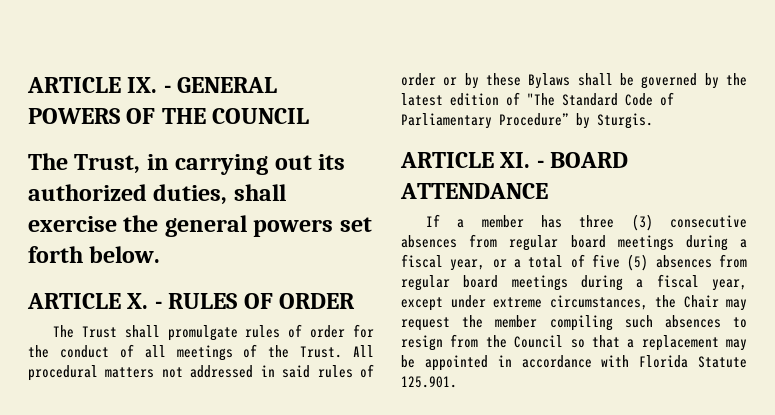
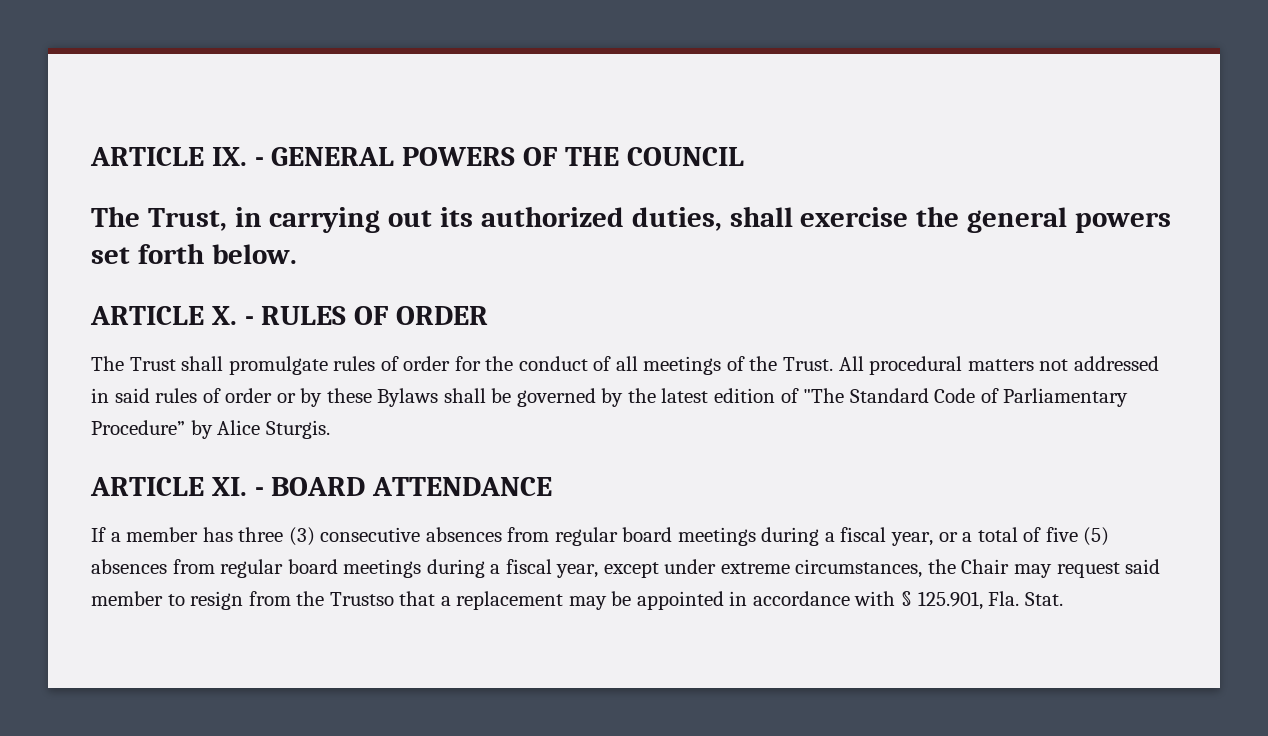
- All procedural matters not addressed in said rules of order or by these Bylaws shall be governed by the latest edition of "The Standard Code of Parliamentary Procedure” by Sturgis.
+ All procedural matters not addressed in said rules of order or by these Bylaws shall be governed by the latest edition of "The Standard Code of Parliamentary Procedure” by Alice Sturgis.
- If a member has three (3) consecutive absences from regular board meetings during a fiscal year, or a total of five (5) absences from regular board meetings during a fiscal year, except under extreme circumstances, the Chair may request the member compiling such absences to resign from the Council so that a replacement may be appointed in accordance with Florida Statute 125.901.
+ If a member has three (3) consecutive absences from regular board meetings during a fiscal year, or a total of five (5) absences from regular board meetings during a fiscal year, except under extreme circumstances, the Chair may request said member to resign from the Trustso that a replacement may be appointed in accordance with § 125.901, Fla. Stat.

